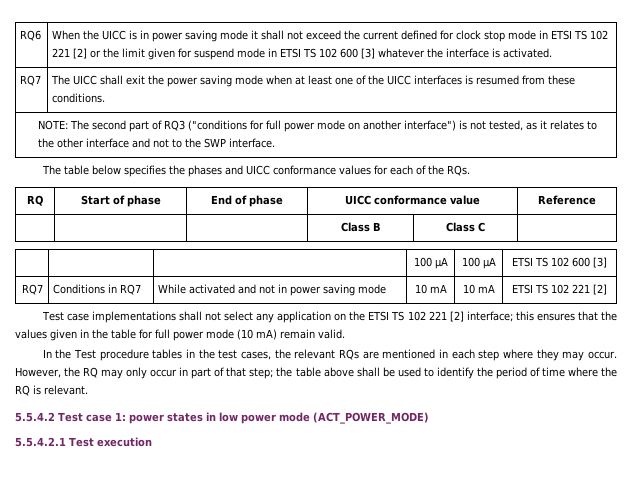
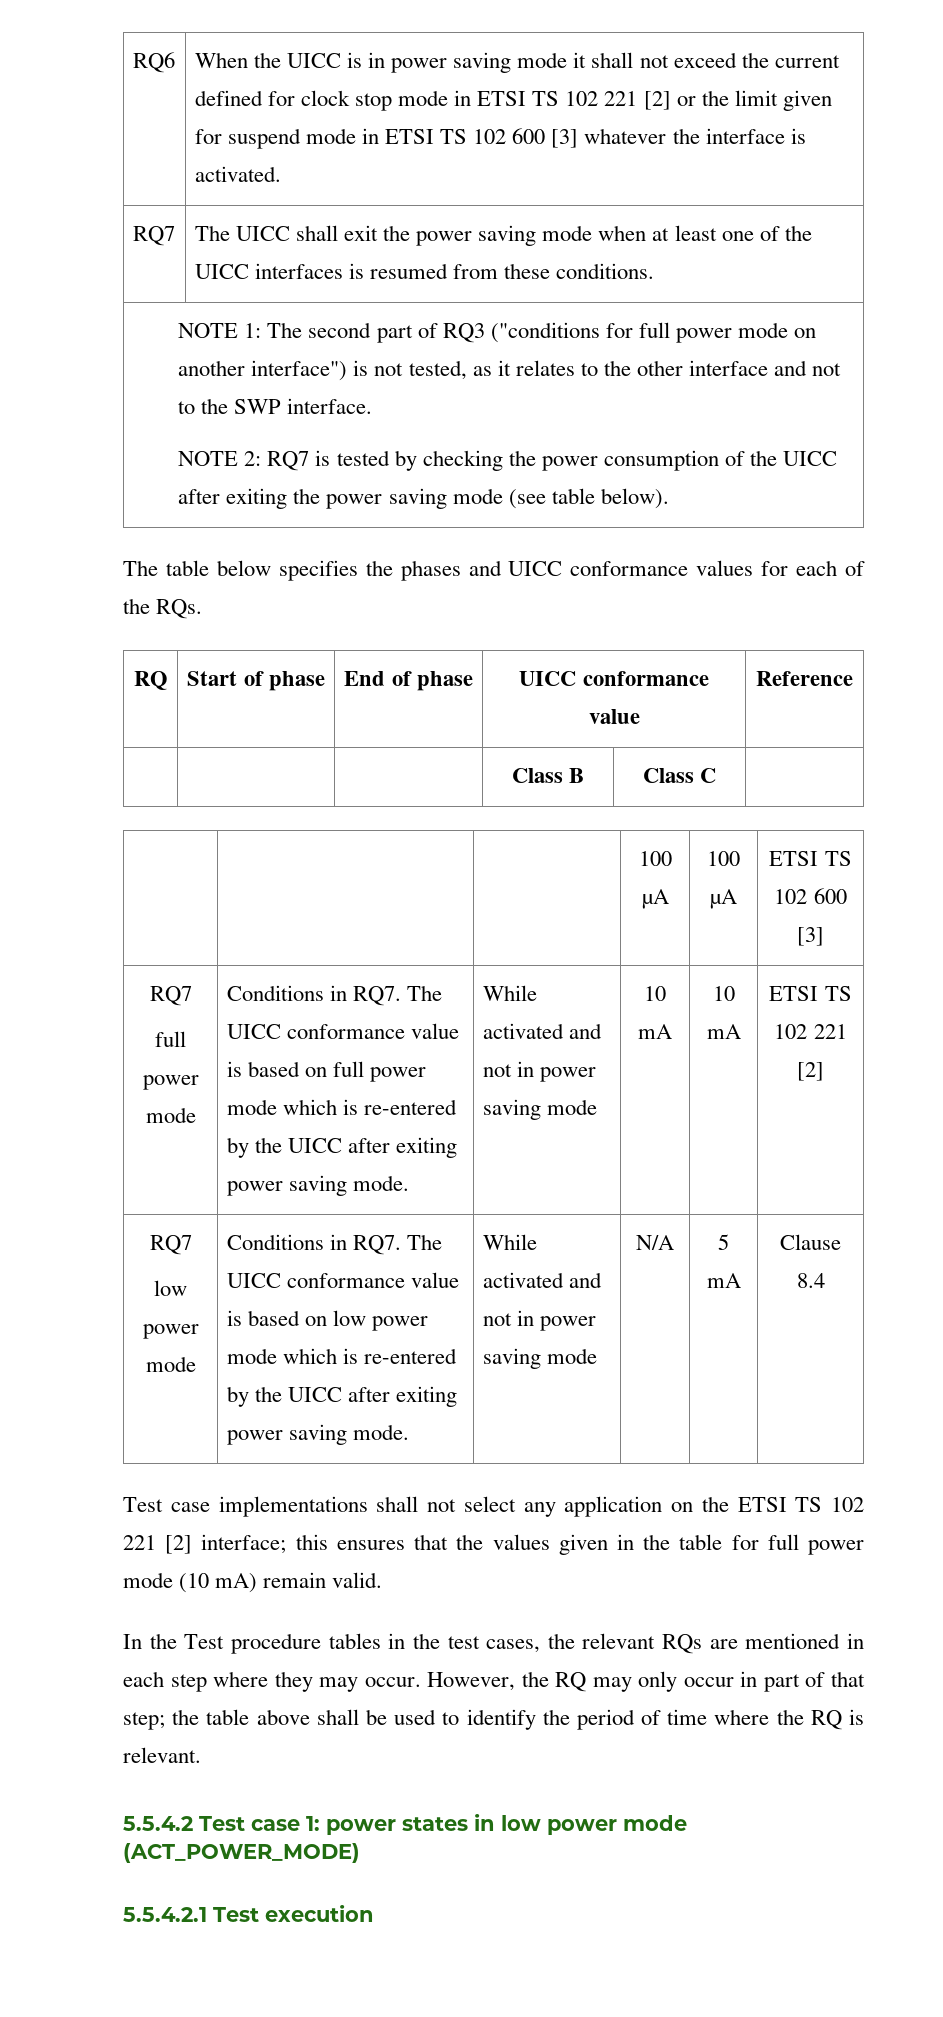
- NOTE: The second part of RQ3 ("conditions for full power mode on another interface") is not tested, as it relates to the other interface and not to the SWP interface.
+ NOTE 1: The second part of RQ3 ("conditions for full power mode on another interface") is not tested, as it relates to the other interface and not to the SWP interface.
+ NOTE 2: RQ7 is tested by checking the power consumption of the UICC after exiting the power saving mode (see table below).
- Conditions in RQ7
+ full power mode | Conditions in RQ7. The UICC conformance value is based on full power mode which is re-entered by the UICC after exiting power saving mode.
  10 mA | ETSI TS 102 221 [2]
+ RQ7
+ low power mode | Conditions in RQ7. The UICC conformance value is based on low power mode which is re-entered by the UICC after exiting power saving mode. | While activated and not in power saving mode | N/A | 5 mA | Clause 8.4

